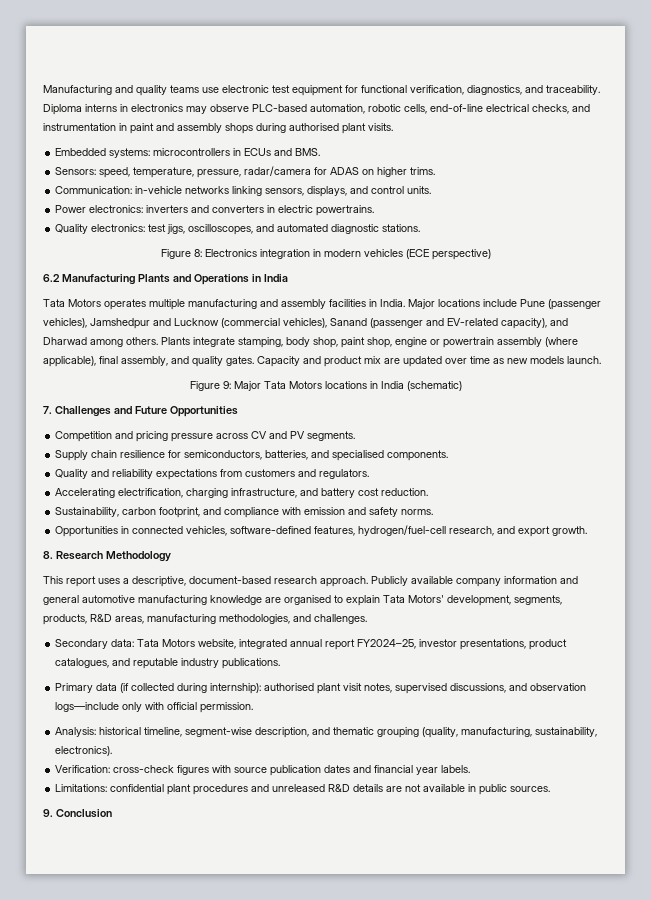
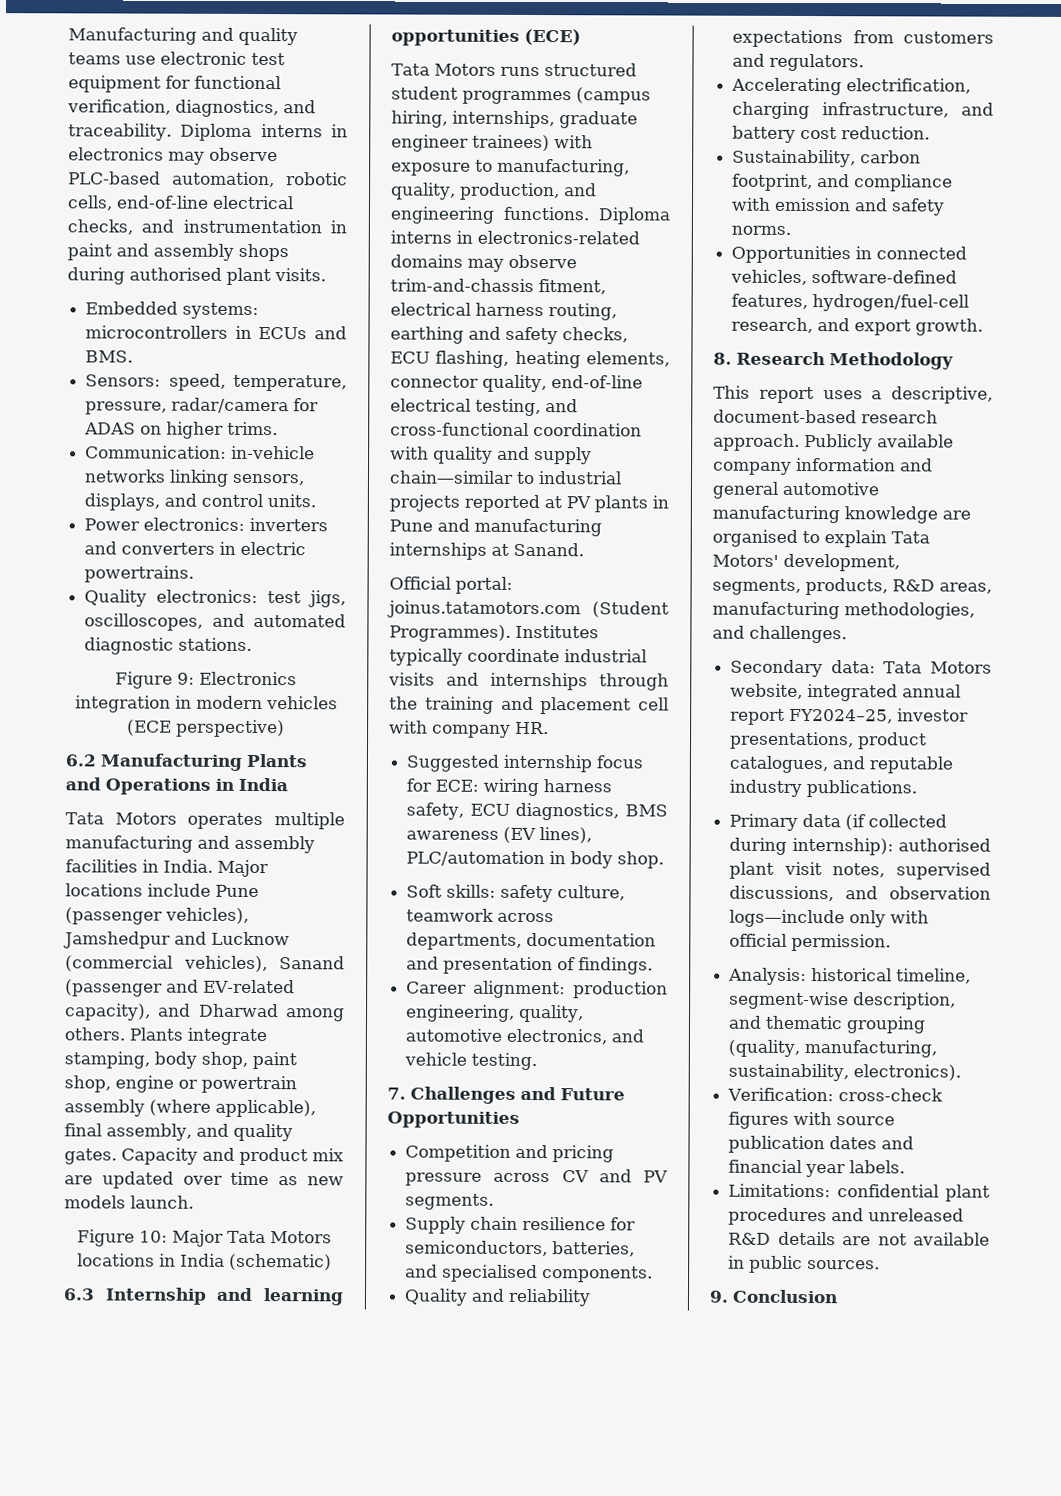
- Figure 8: Electronics integration in modern vehicles (ECE perspective)
+ Figure 9: Electronics integration in modern vehicles (ECE perspective)
- Figure 9: Major Tata Motors locations in India (schematic)
+ Figure 10: Major Tata Motors locations in India (schematic)
+ 6.3 Internship and learning opportunities (ECE)
+ Tata Motors runs structured student programmes (campus hiring, internships, graduate engineer trainees) with exposure to manufacturing, quality, production, and engineering functions. Diploma interns in electronics-related domains may observe trim-and-chassis fitment, electrical harness routing, earthing and safety checks, ECU flashing, heating elements, connector quality, end-of-line electrical testing, and cross-functional coordination with quality and supply chain—similar to industrial projects reported at PV plants in Pune and manufacturing internships at Sanand.
+ Official portal: joinus.tatamotors.com (Student Programmes). Institutes typically coordinate industrial visits and internships through the training and placement cell with company HR.
+ Suggested internship focus for ECE: wiring harness safety, ECU diagnostics, BMS awareness (EV lines), PLC/automation in body shop.
+ Soft skills: safety culture, teamwork across departments, documentation and presentation of findings.
+ Career alignment: production engineering, quality, automotive electronics, and vehicle testing.

